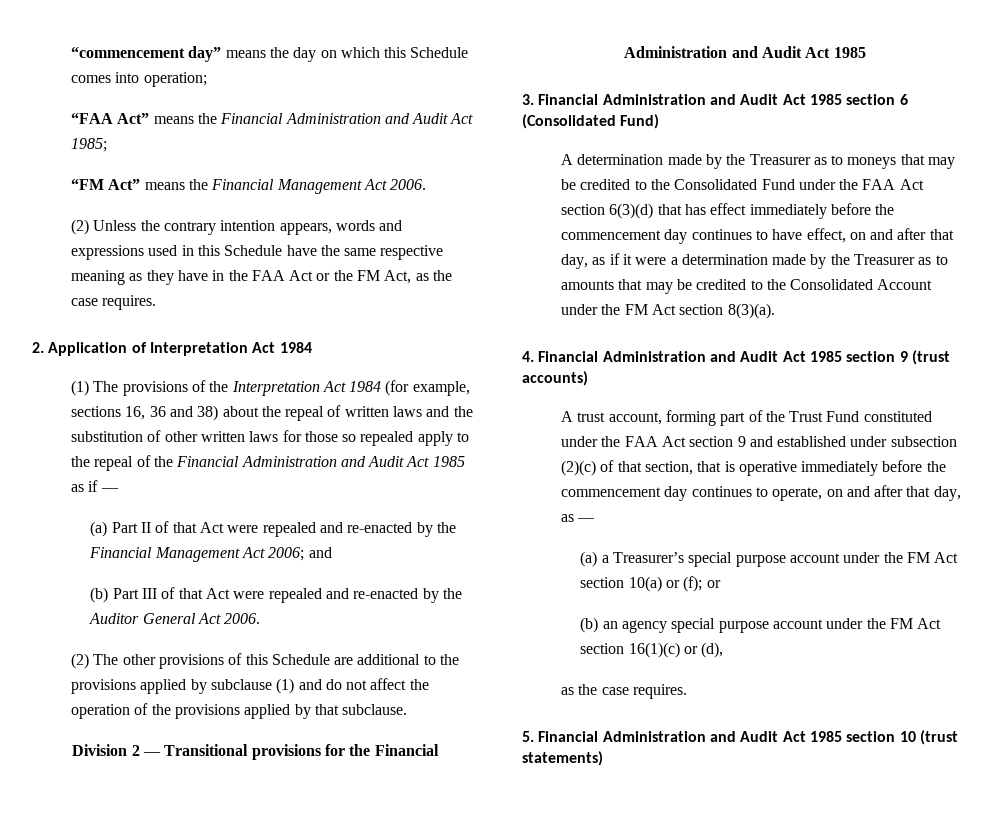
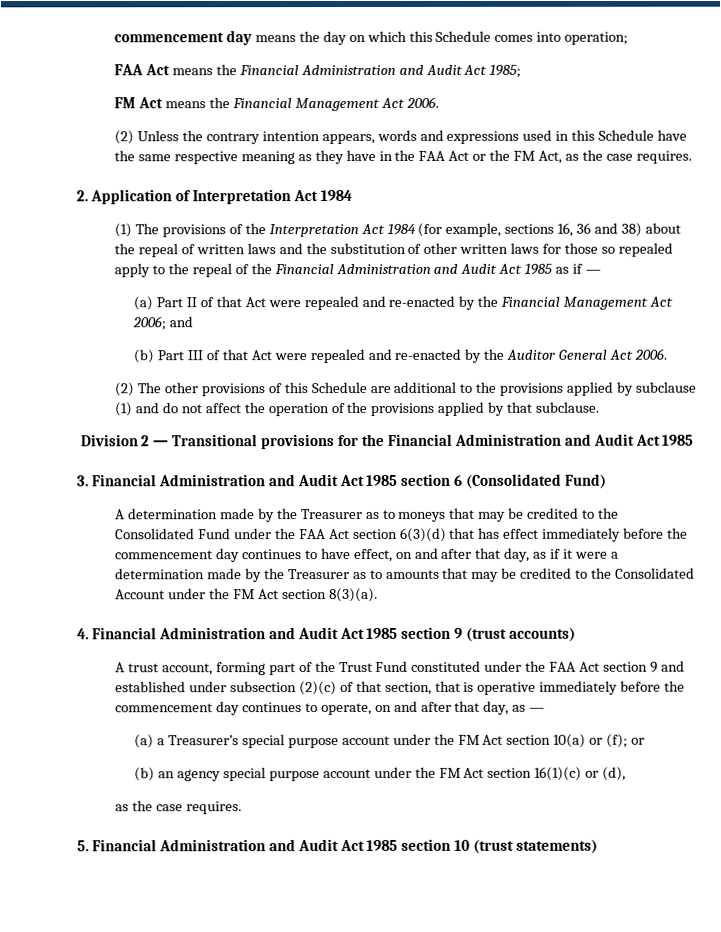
- “commencement day” means the day on which this Schedule comes into operation;
+ commencement day means the day on which this Schedule comes into operation;
- “FAA Act” means the Financial Administration and Audit Act 1985;
+ FAA Act means the Financial Administration and Audit Act 1985;
- “FM Act” means the Financial Management Act 2006.
+ FM Act means the Financial Management Act 2006.

